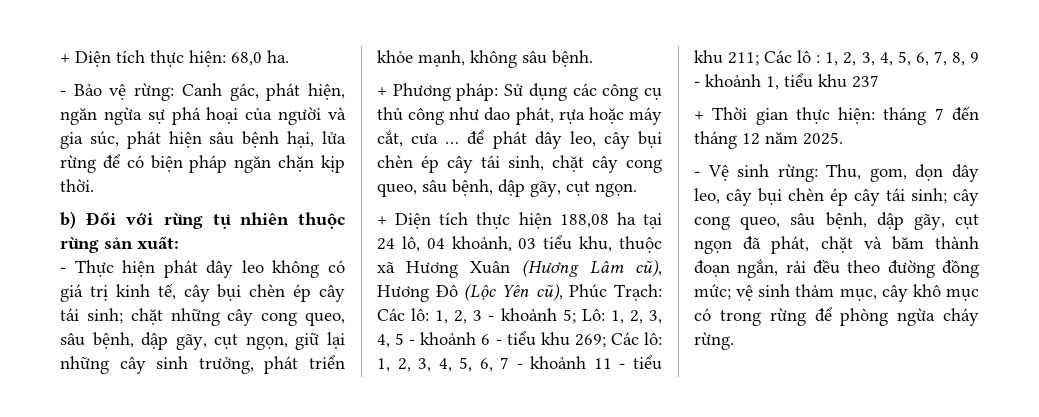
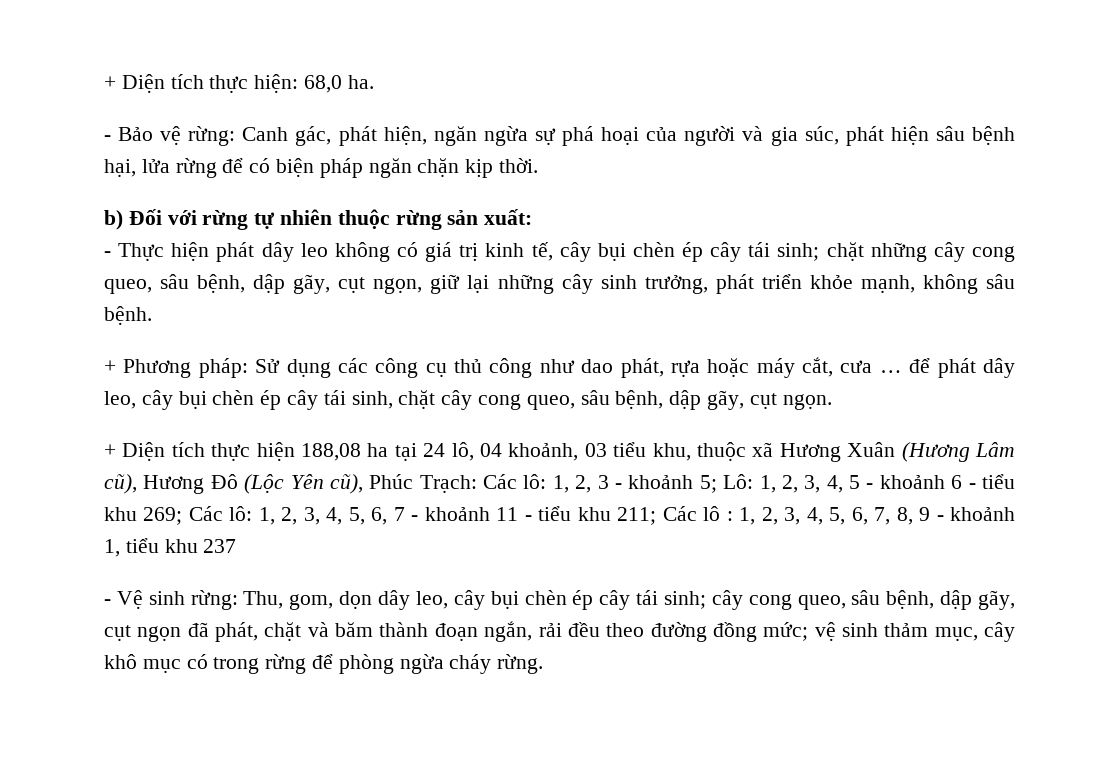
- + Thời gian thực hiện: tháng 7 đến tháng 12 năm 2025.

